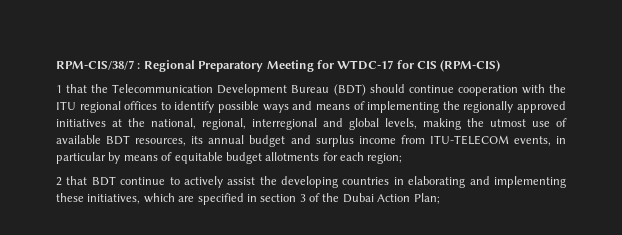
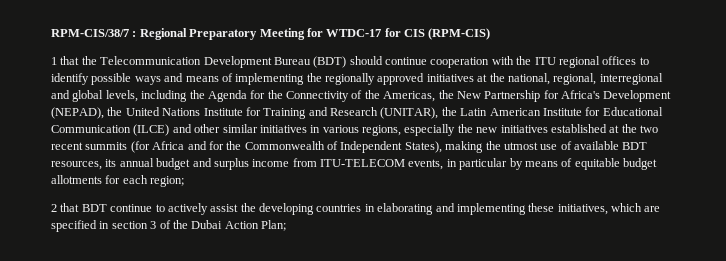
- 1 that the Telecommunication Development Bureau (BDT) should continue cooperation with the ITU regional offices to identify possible ways and means of implementing the regionally approved initiatives at the national, regional, interregional and global levels, making the utmost use of available BDT resources, its annual budget and surplus income from ITU-TELECOM events, in particular by means of equitable budget allotments for each region;
+ 1 that the Telecommunication Development Bureau (BDT) should continue cooperation with the ITU regional offices to identify possible ways and means of implementing the regionally approved initiatives at the national, regional, interregional and global levels, including the Agenda for the Connectivity of the Americas, the New Partnership for Africa's Development (NEPAD), the United Nations Institute for Training and Research (UNITAR), the Latin American Institute for Educational Communication (ILCE) and other similar initiatives in various regions, especially the new initiatives established at the two recent summits (for Africa and for the Commonwealth of Independent States), making the utmost use of available BDT resources, its annual budget and surplus income from ITU-TELECOM events, in particular by means of equitable budget allotments for each region;

